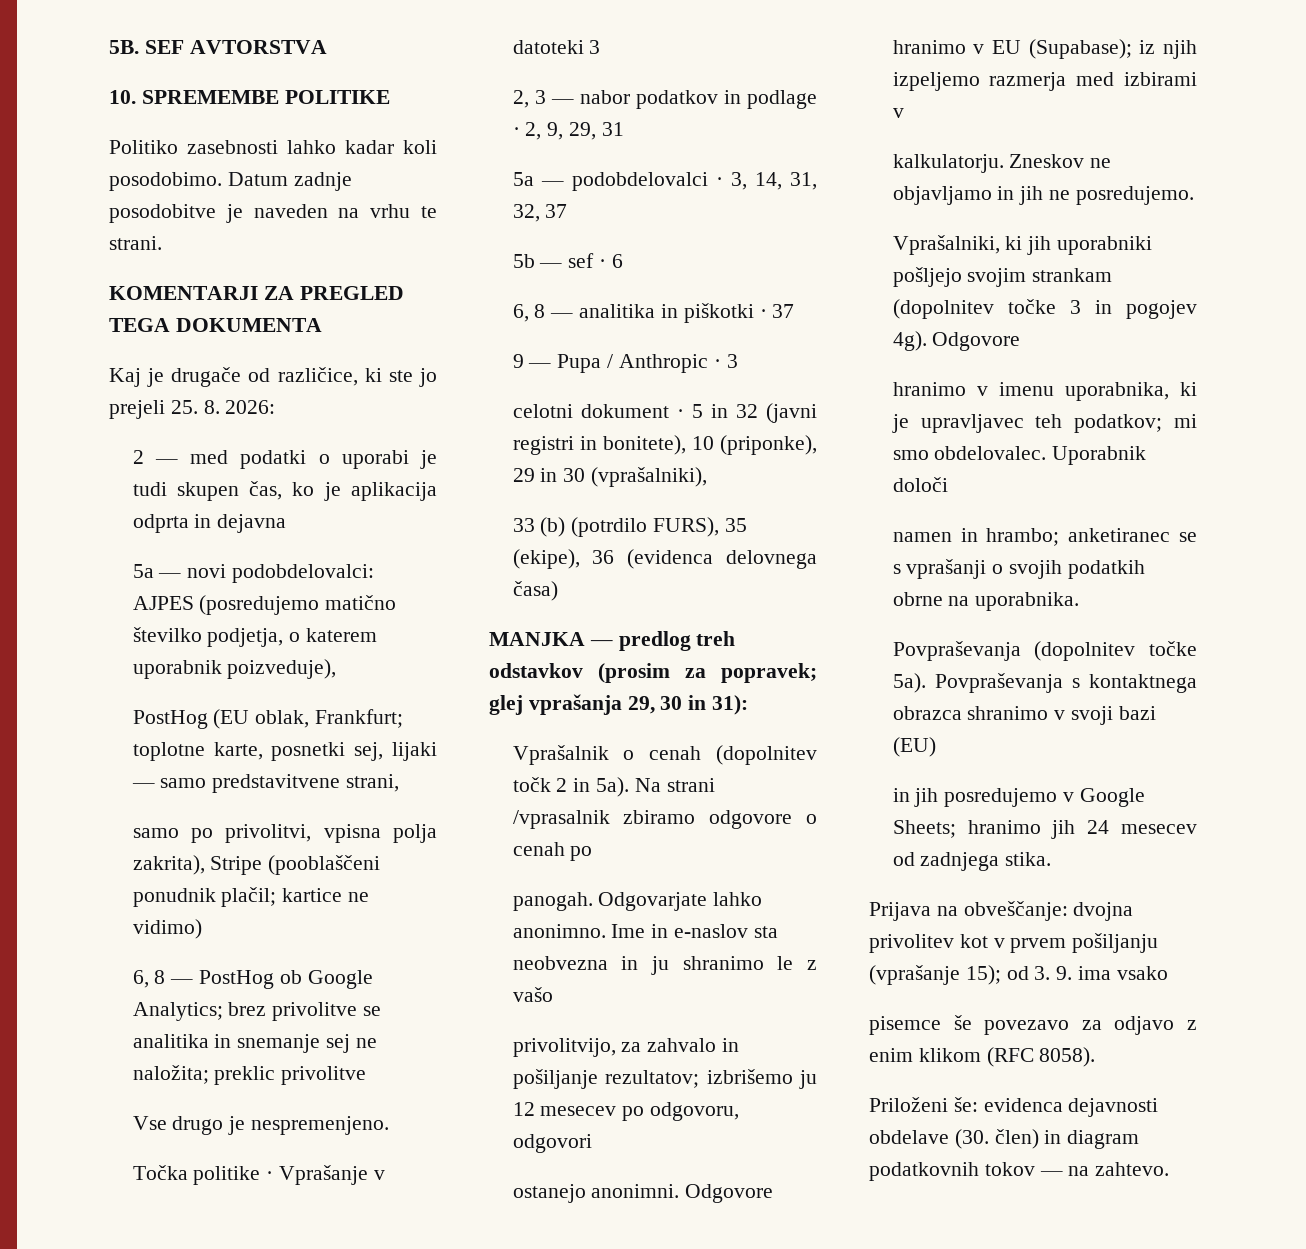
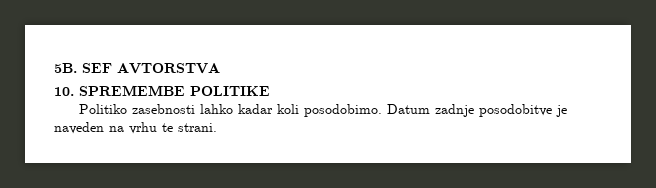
- KOMENTARJI ZA PREGLED TEGA DOKUMENTA
- Kaj je drugače od različice, ki ste jo prejeli 25. 8. 2026:
- 2 — med podatki o uporabi je tudi skupen čas, ko je aplikacija odprta in dejavna
- 5a — novi podobdelovalci: AJPES (posredujemo matično številko podjetja, o katerem uporabnik poizveduje),
- PostHog (EU oblak, Frankfurt; toplotne karte, posnetki sej, lijaki — samo predstavitvene strani,
- samo po privolitvi, vpisna polja zakrita), Stripe (pooblaščeni ponudnik plačil; kartice ne vidimo)
- 6, 8 — PostHog ob Google Analytics; brez privolitve se analitika in snemanje sej ne naložita; preklic privolitve
- Vse drugo je nespremenjeno.
- Točka politike · Vprašanje v datoteki 3
- 2, 3 — nabor podatkov in podlage · 2, 9, 29, 31
- 5a — podobdelovalci · 3, 14, 31, 32, 37
- 5b — sef · 6
- 6, 8 — analitika in piškotki · 37
- 9 — Pupa / Anthropic · 3
- celotni dokument · 5 in 32 (javni registri in bonitete), 10 (priponke), 29 in 30 (vprašalniki),
- 33 (b) (potrdilo FURS), 35 (ekipe), 36 (evidenca delovnega časa)
- MANJKA — predlog treh odstavkov (prosim za popravek; glej vprašanja 29, 30 in 31):
- Vprašalnik o cenah (dopolnitev točk 2 in 5a). Na strani /vprasalnik zbiramo odgovore o cenah po
- panogah. Odgovarjate lahko anonimno. Ime in e-naslov sta neobvezna in ju shranimo le z vašo
- privolitvijo, za zahvalo in pošiljanje rezultatov; izbrišemo ju 12 mesecev po odgovoru, odgovori
- ostanejo anonimni. Odgovore hranimo v EU (Supabase); iz njih izpeljemo razmerja med izbirami v
- kalkulatorju. Zneskov ne objavljamo in jih ne posredujemo.
- Vprašalniki, ki jih uporabniki pošljejo svojim strankam (dopolnitev točke 3 in pogojev 4g). Odgovore
- hranimo v imenu uporabnika, ki je upravljavec teh podatkov; mi smo obdelovalec. Uporabnik določi
- namen in hrambo; anketiranec se s vprašanji o svojih podatkih obrne na uporabnika.
- Povpraševanja (dopolnitev točke 5a). Povpraševanja s kontaktnega obrazca shranimo v svoji bazi (EU)
- in jih posredujemo v Google Sheets; hranimo jih 24 mesecev od zadnjega stika.
- Prijava na obveščanje: dvojna privolitev kot v prvem pošiljanju (vprašanje 15); od 3. 9. ima vsako
- pisemce še povezavo za odjavo z enim klikom (RFC 8058).
- Priloženi še: evidenca dejavnosti obdelave (30. člen) in diagram podatkovnih tokov — na zahtevo.

